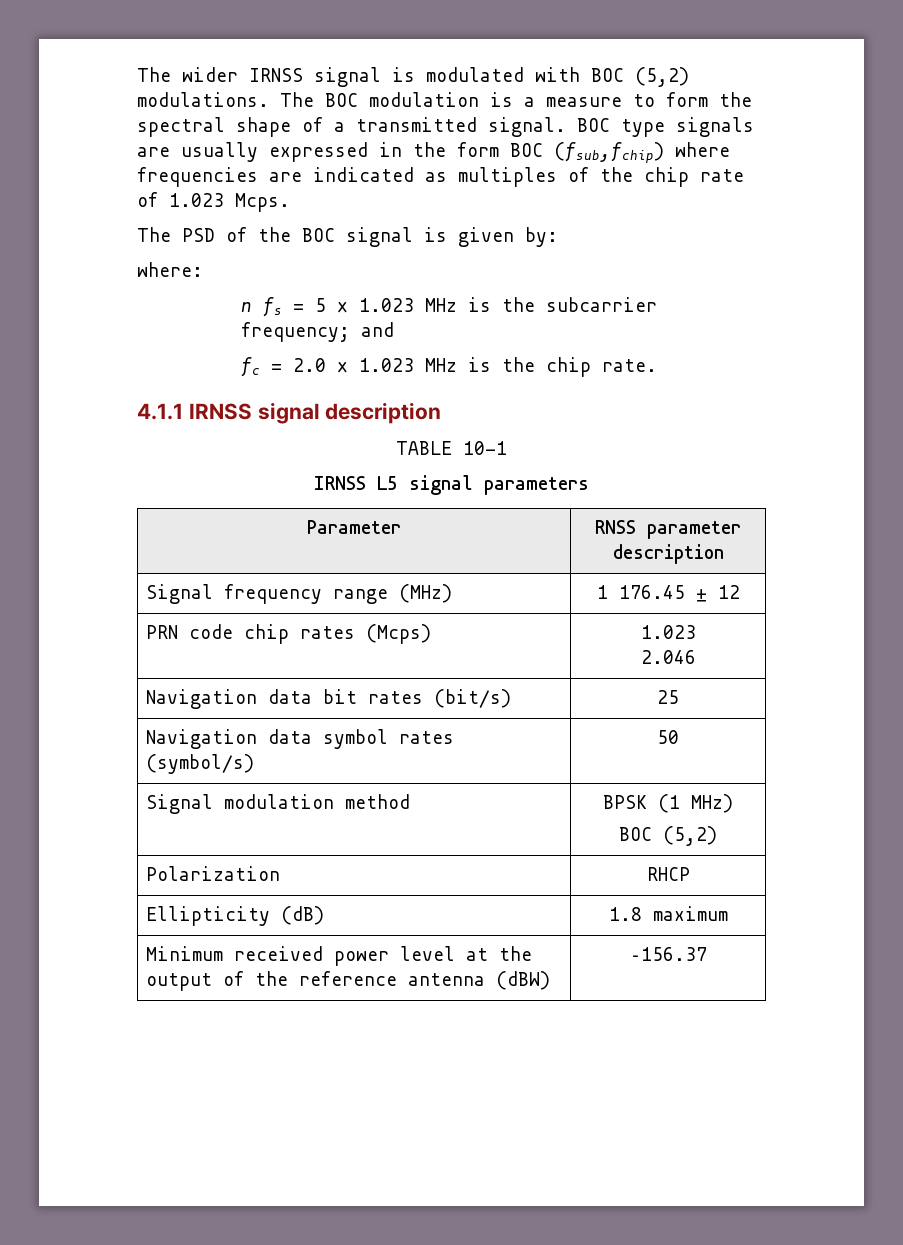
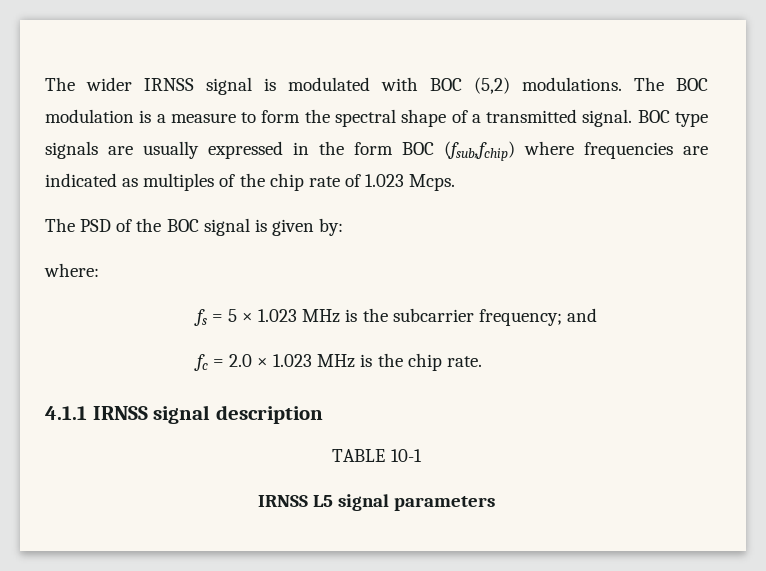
- n fs = 5 × 1.023 MHz is the subcarrier frequency; and
+ fs = 5 × 1.023 MHz is the subcarrier frequency; and
- Parameter | RNSS parameter description
- Signal frequency range (MHz) | 1 176.45 ± 12
- PRN code chip rates (Mcps) | 1.023
- 2.046
- Navigation data bit rates (bit/s) | 25
- Navigation data symbol rates (symbol/s) | 50
- Signal modulation method | BPSK (1 MHz)
- BOC (5,2)
- Polarization | RHCP
- Ellipticity (dB) | 1.8 maximum
- Minimum received power level at the output of the reference antenna (dBW) | –156.37

